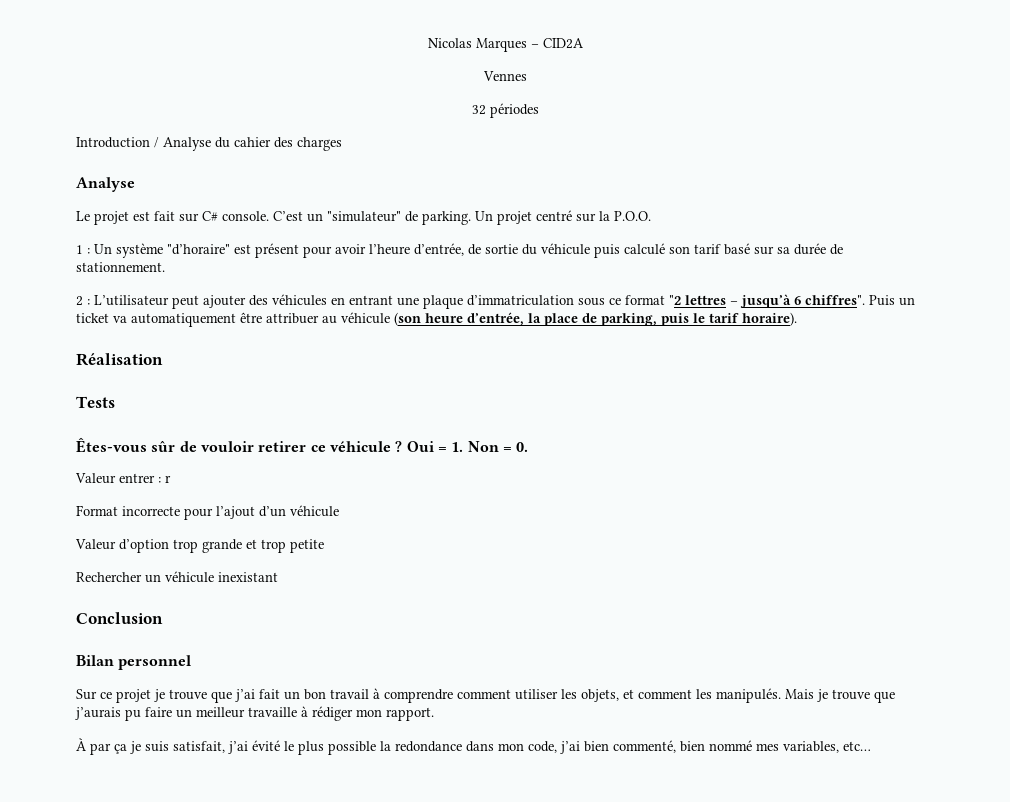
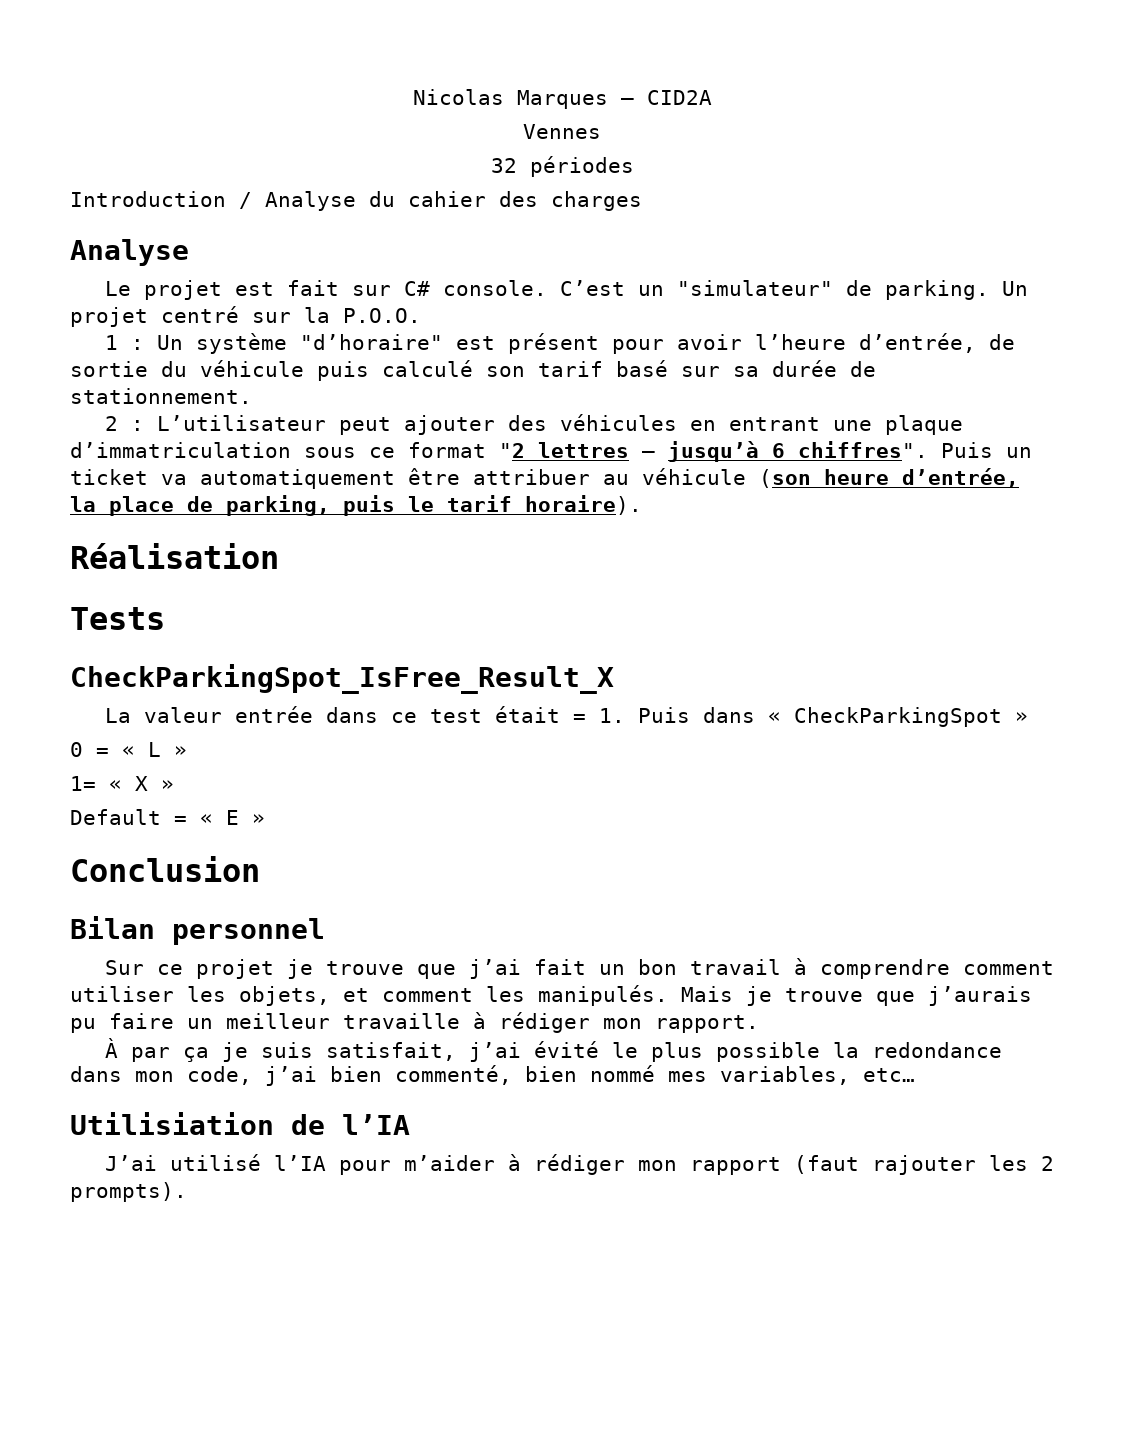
- Êtes-vous sûr de vouloir retirer ce véhicule ? Oui = 1. Non = 0.
- Valeur entrer : r
- Format incorrecte pour l’ajout d’un véhicule
- Valeur d’option trop grande et trop petite
- Rechercher un véhicule inexistant
+ CheckParkingSpot_IsFree_Result_X
+ La valeur entrée dans ce test était = 1. Puis dans « CheckParkingSpot »
+ 0 = « L »
+ 1= « X »
+ Default = « E »
+ Utilisiation de l’IA
+ J’ai utilisé l’IA pour m’aider à rédiger mon rapport (faut rajouter les 2 prompts).

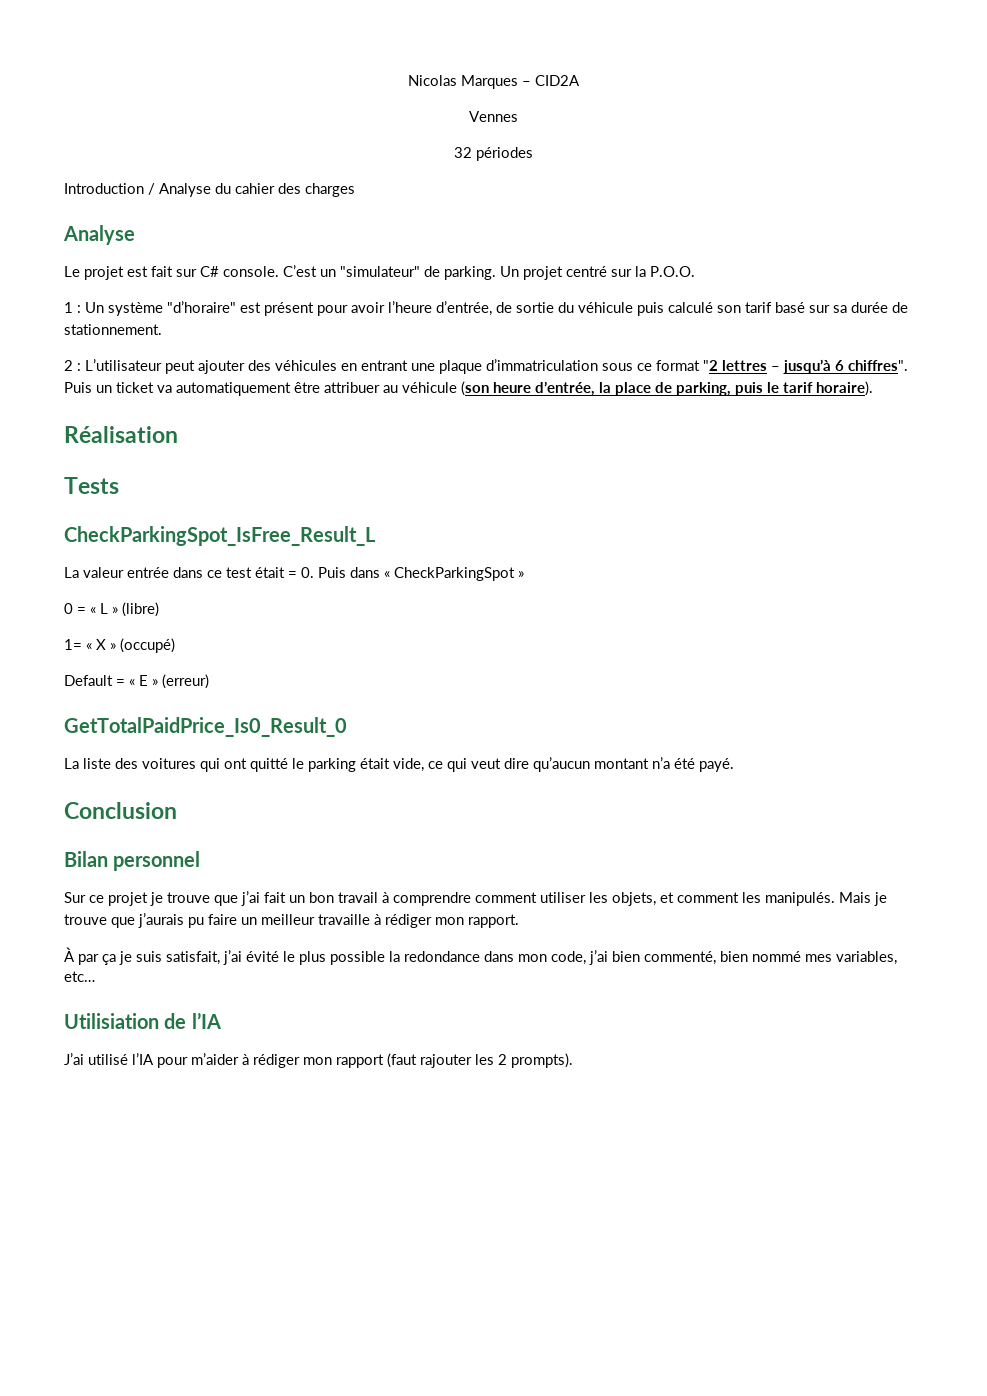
- CheckParkingSpot_IsFree_Result_X
+ CheckParkingSpot_IsFree_Result_L
- La valeur entrée dans ce test était = 1. Puis dans « CheckParkingSpot »
+ La valeur entrée dans ce test était = 0. Puis dans « CheckParkingSpot »
- 0 = « L »
+ 0 = « L » (libre)
- 1= « X »
+ 1= « X » (occupé)
- Default = « E »
+ Default = « E » (erreur)
+ GetTotalPaidPrice_Is0_Result_0
+ La liste des voitures qui ont quitté le parking était vide, ce qui veut dire qu’aucun montant n’a été payé.

